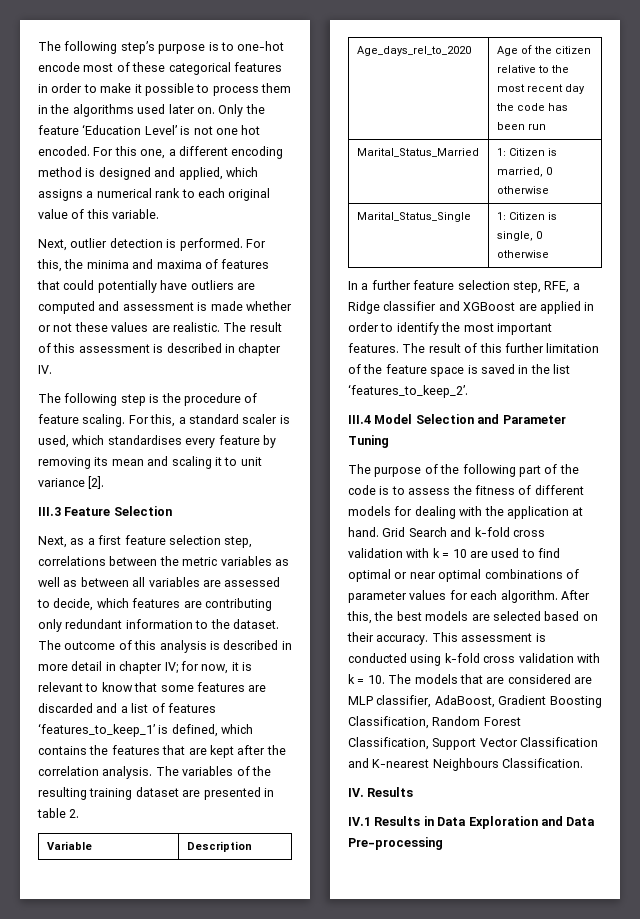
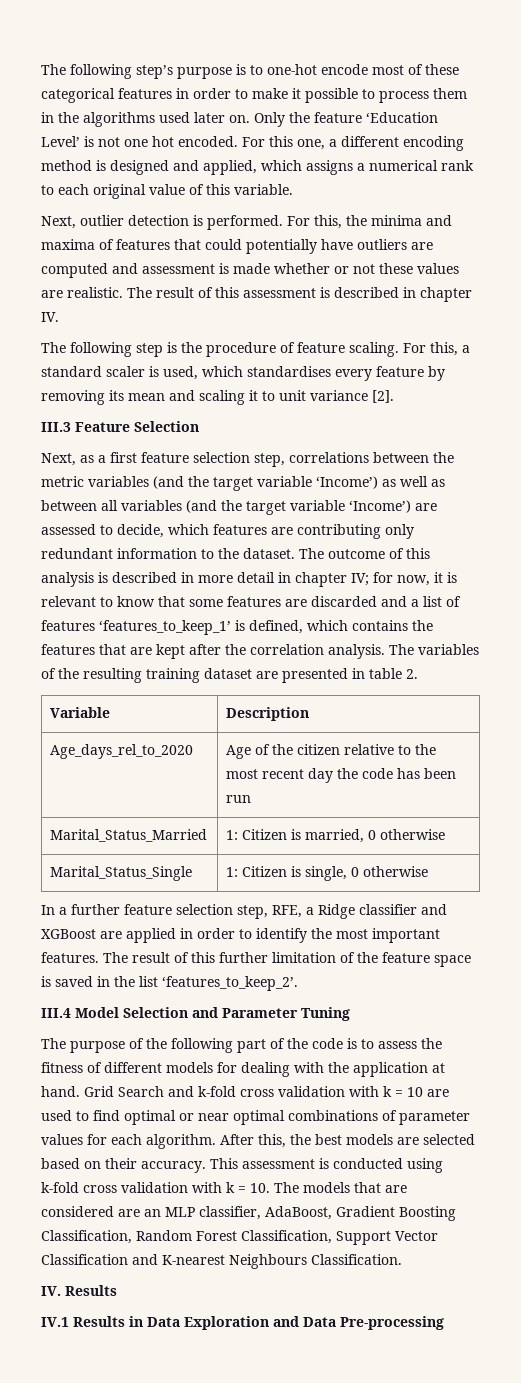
- Next, as a first feature selection step, correlations between the metric variables as well as between all variables are assessed to decide, which features are contributing only redundant information to the dataset.
+ Next, as a first feature selection step, correlations between the metric variables (and the target variable ‘Income’) as well as between all variables (and the target variable ‘Income’) are assessed to decide, which features are contributing only redundant information to the dataset.
- This assessment is conducted using k-fold cross validation with k = 10. The models that are considered are MLP classifier, AdaBoost, Gradient Boosting Classification, Random Forest Classification, Support Vector Classification and K-nearest Neighbours Classification.
+ This assessment is conducted using k-fold cross validation with k = 10. The models that are considered are an MLP classifier, AdaBoost, Gradient Boosting Classification, Random Forest Classification, Support Vector Classification and K-nearest Neighbours Classification.

